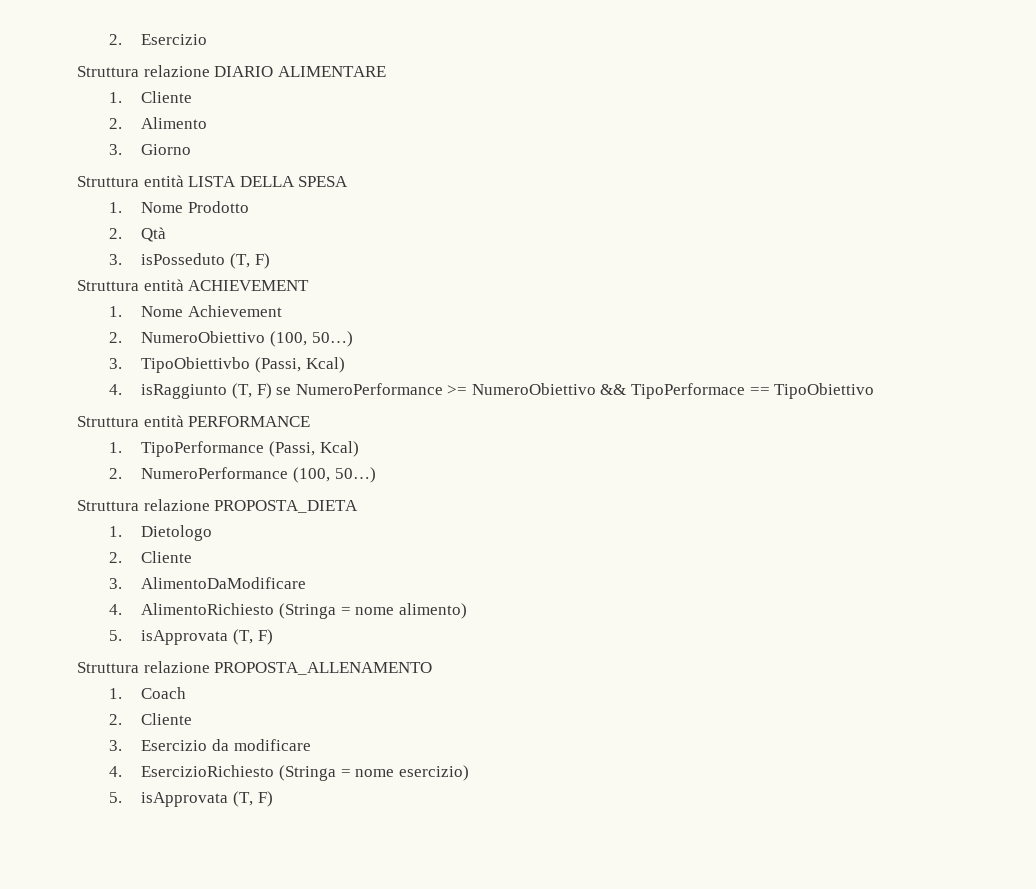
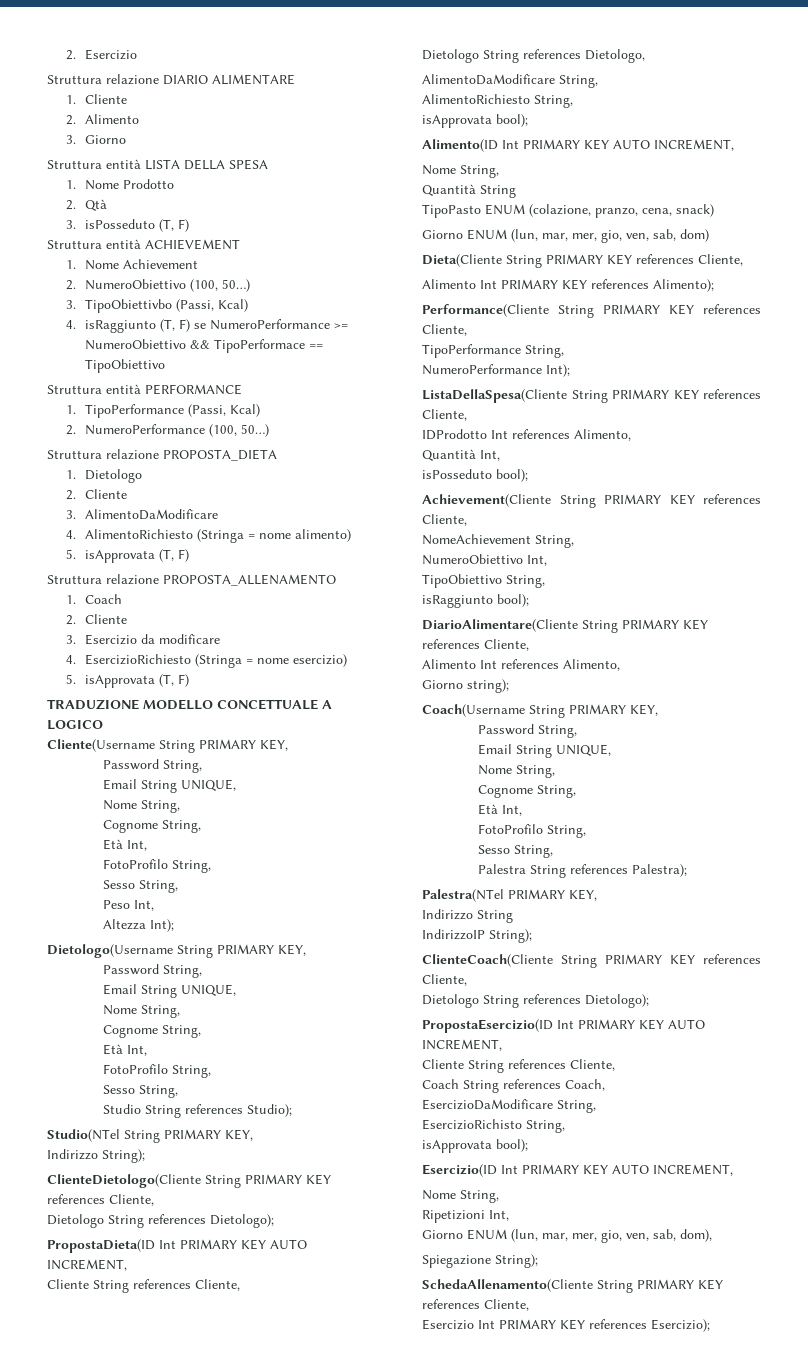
+ TRADUZIONE MODELLO CONCETTUALE A LOGICO
+ Cliente(Username String PRIMARY KEY,
+ Password String,
+ Email String UNIQUE,
+ Nome String,
+ Cognome String,
+ Età Int,
+ FotoProfilo String,
+ Sesso String,
+ Peso Int,
+ Altezza Int);
+ Dietologo(Username String PRIMARY KEY,
+ Password String,
+ Email String UNIQUE,
+ Nome String,
+ Cognome String,
+ Età Int,
+ FotoProfilo String,
+ Sesso String,
+ Studio String references Studio);
+ Studio(NTel String PRIMARY KEY,
+ Indirizzo String);
+ ClienteDietologo(Cliente String PRIMARY KEY references Cliente,
+ Dietologo String references Dietologo);
+ PropostaDieta(ID Int PRIMARY KEY AUTO INCREMENT,
+ Cliente String references Cliente,
+ Dietologo String references Dietologo,
+ AlimentoDaModificare String,
+ AlimentoRichiesto String,
+ isApprovata bool);
+ Alimento(ID Int PRIMARY KEY AUTO INCREMENT,
+ Nome String,
+ Quantità String
+ TipoPasto ENUM (colazione, pranzo, cena, snack)
+ Giorno ENUM (lun, mar, mer, gio, ven, sab, dom)
+ Dieta(Cliente String PRIMARY KEY references Cliente,
+ Alimento Int PRIMARY KEY references Alimento);
+ Performance(Cliente String PRIMARY KEY references Cliente,
+ TipoPerformance String,
+ NumeroPerformance Int);
+ ListaDellaSpesa(Cliente String PRIMARY KEY references Cliente,
+ IDProdotto Int references Alimento,
+ Quantità Int,
+ isPosseduto bool);
+ Achievement(Cliente String PRIMARY KEY references Cliente,
+ NomeAchievement String,
+ NumeroObiettivo Int,
+ TipoObiettivo String,
+ isRaggiunto bool);
+ DiarioAlimentare(Cliente String PRIMARY KEY references Cliente,
+ Alimento Int references Alimento,
+ Giorno string);
+ Coach(Username String PRIMARY KEY,
+ Password String,
+ Email String UNIQUE,
+ Nome String,
+ Cognome String,
+ Età Int,
+ FotoProfilo String,
+ Sesso String,
+ Palestra String references Palestra);
+ Palestra(NTel PRIMARY KEY,
+ Indirizzo String
+ IndirizzoIP String);
+ ClienteCoach(Cliente String PRIMARY KEY references Cliente,
+ Dietologo String references Dietologo);
+ PropostaEsercizio(ID Int PRIMARY KEY AUTO INCREMENT,
+ Cliente String references Cliente,
+ Coach String references Coach,
+ EsercizioDaModificare String,
+ EsercizioRichisto String,
+ isApprovata bool);
+ Esercizio(ID Int PRIMARY KEY AUTO INCREMENT,
+ Nome String,
+ Ripetizioni Int,
+ Giorno ENUM (lun, mar, mer, gio, ven, sab, dom),
+ Spiegazione String);
+ SchedaAllenamento(Cliente String PRIMARY KEY references Cliente,
+ Esercizio Int PRIMARY KEY references Esercizio);

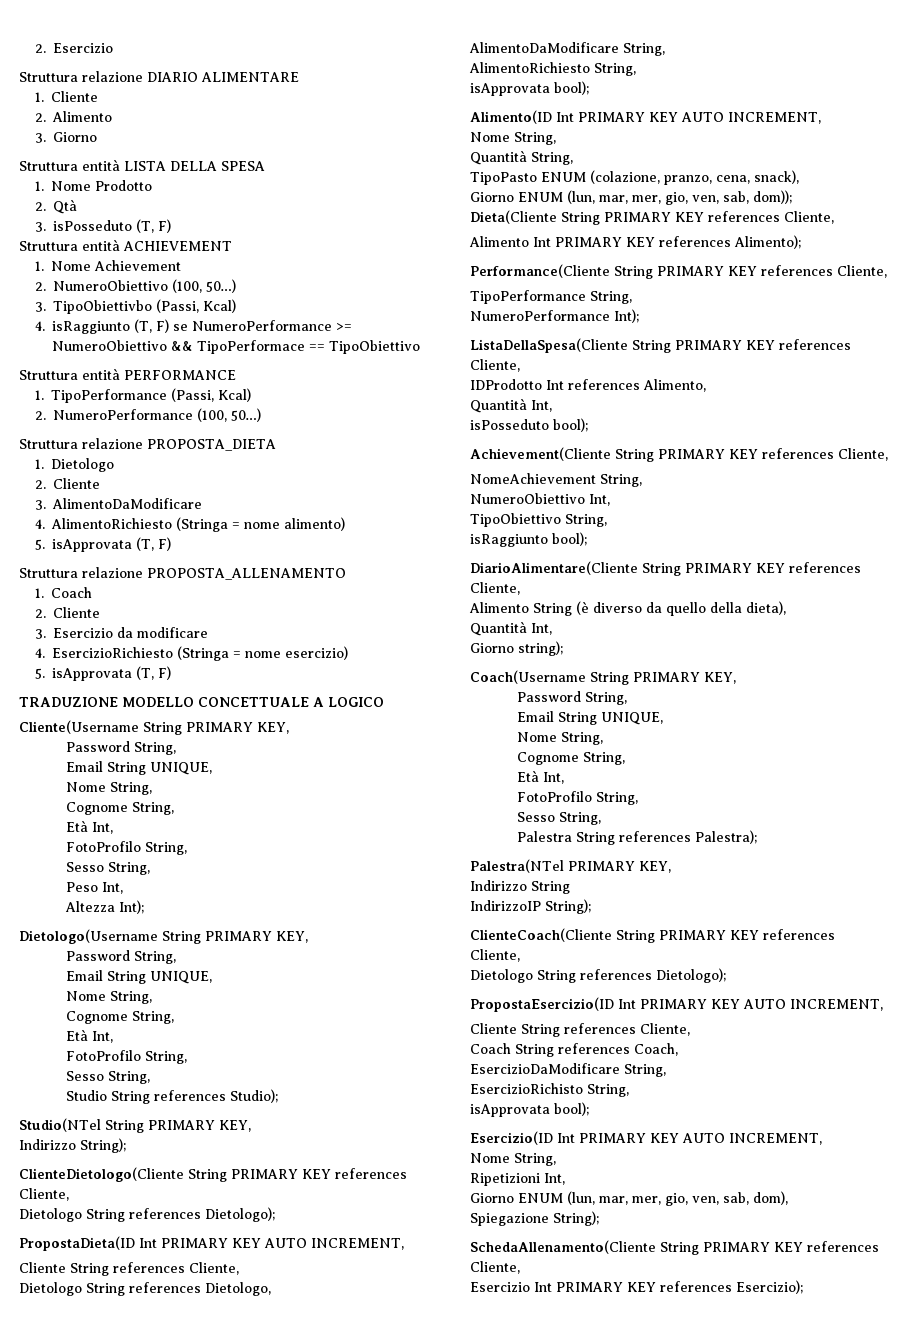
- Quantità String
+ Quantità String,
- TipoPasto ENUM (colazione, pranzo, cena, snack)
- Giorno ENUM (lun, mar, mer, gio, ven, sab, dom)
+ TipoPasto ENUM (colazione, pranzo, cena, snack),
+ Giorno ENUM (lun, mar, mer, gio, ven, sab, dom));
- Alimento Int references Alimento,
+ Alimento String (è diverso da quello della dieta),
+ Quantità Int,

